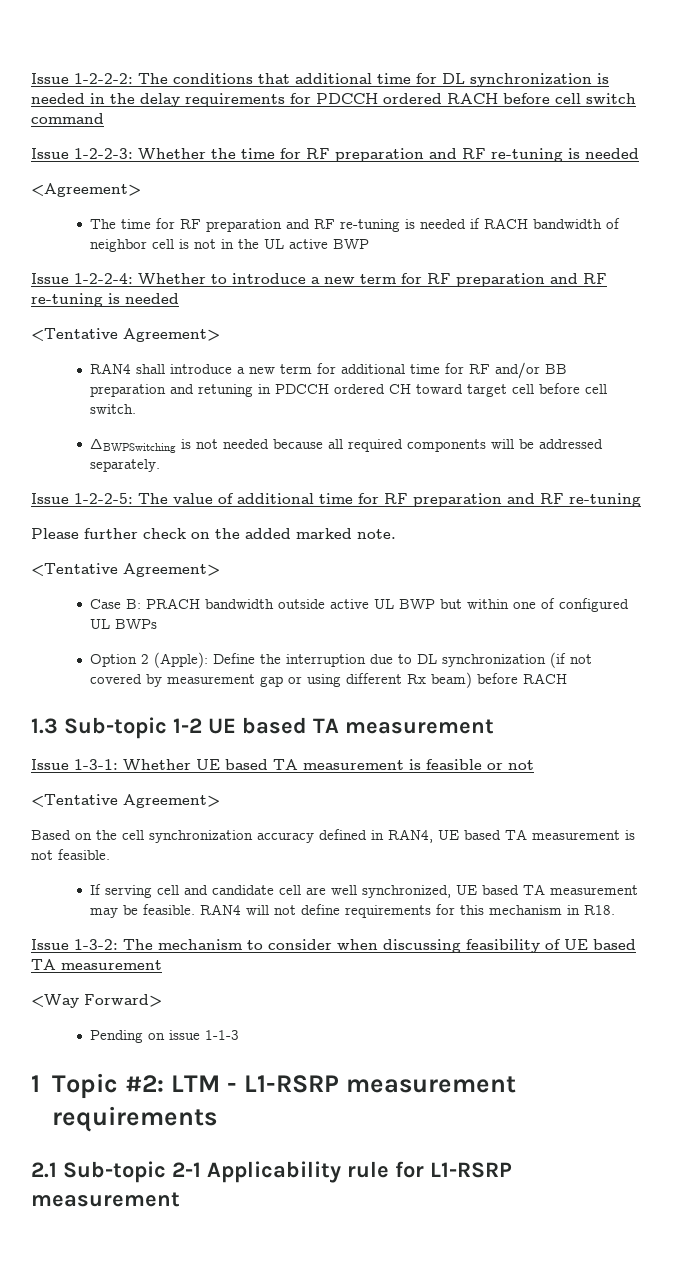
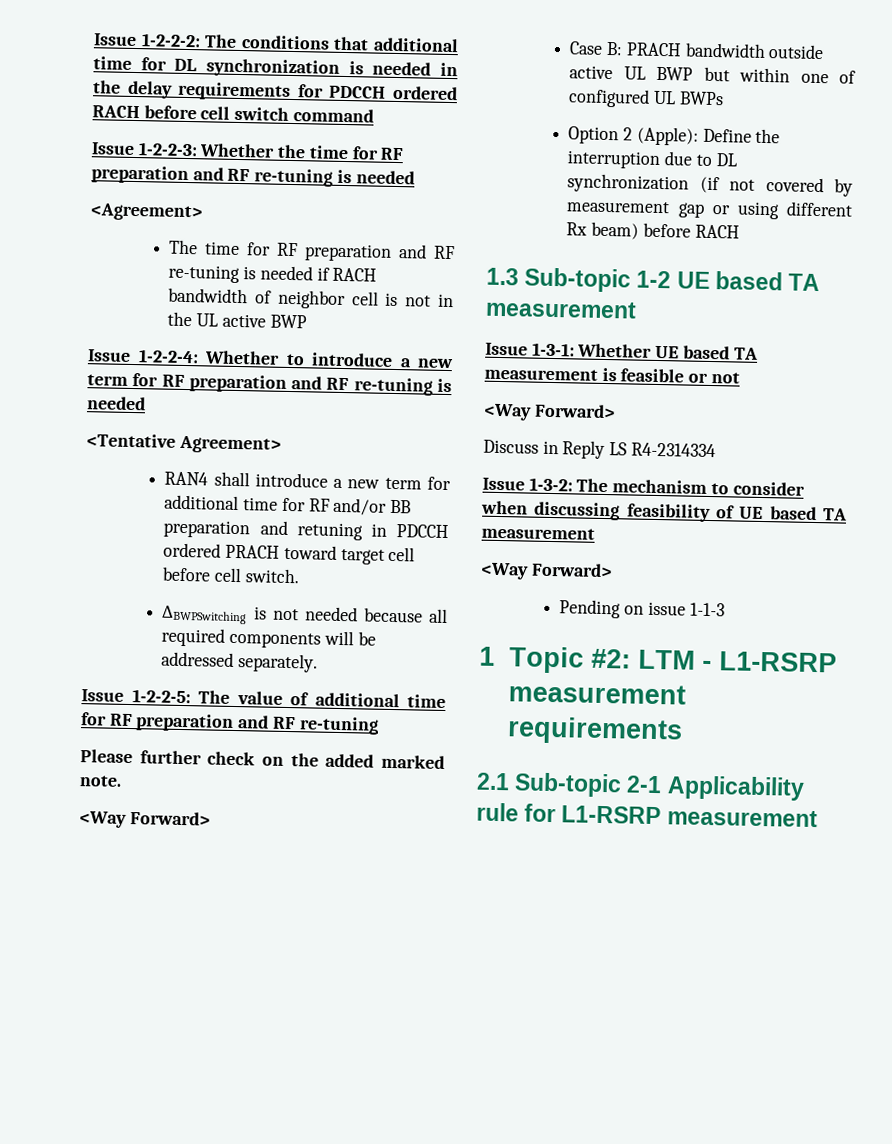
- RAN4 shall introduce a new term for additional time for RF and/or BB preparation and retuning in PDCCH ordered CH toward target cell before cell switch.
+ RAN4 shall introduce a new term for additional time for RF and/or BB preparation and retuning in PDCCH ordered PRACH toward target cell before cell switch.
  Please further check on the added marked note.
- <Tentative Agreement>
+ <Way Forward>
  Issue 1-3-1: Whether UE based TA measurement is feasible or not
- <Tentative Agreement>
- Based on the cell synchronization accuracy defined in RAN4, UE based TA measurement is not feasible.
- If serving cell and candidate cell are well synchronized, UE based TA measurement may be feasible. RAN4 will not define requirements for this mechanism in R18.
+ <Way Forward>
+ Discuss in Reply LS R4-2314334

